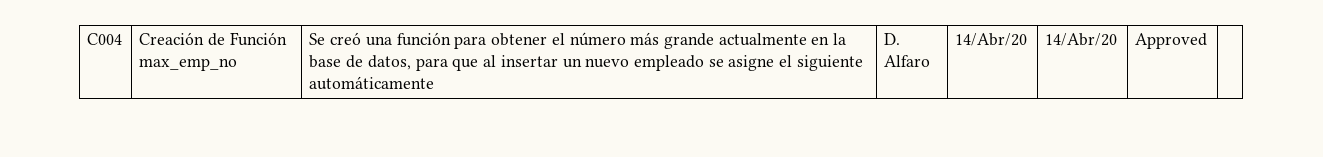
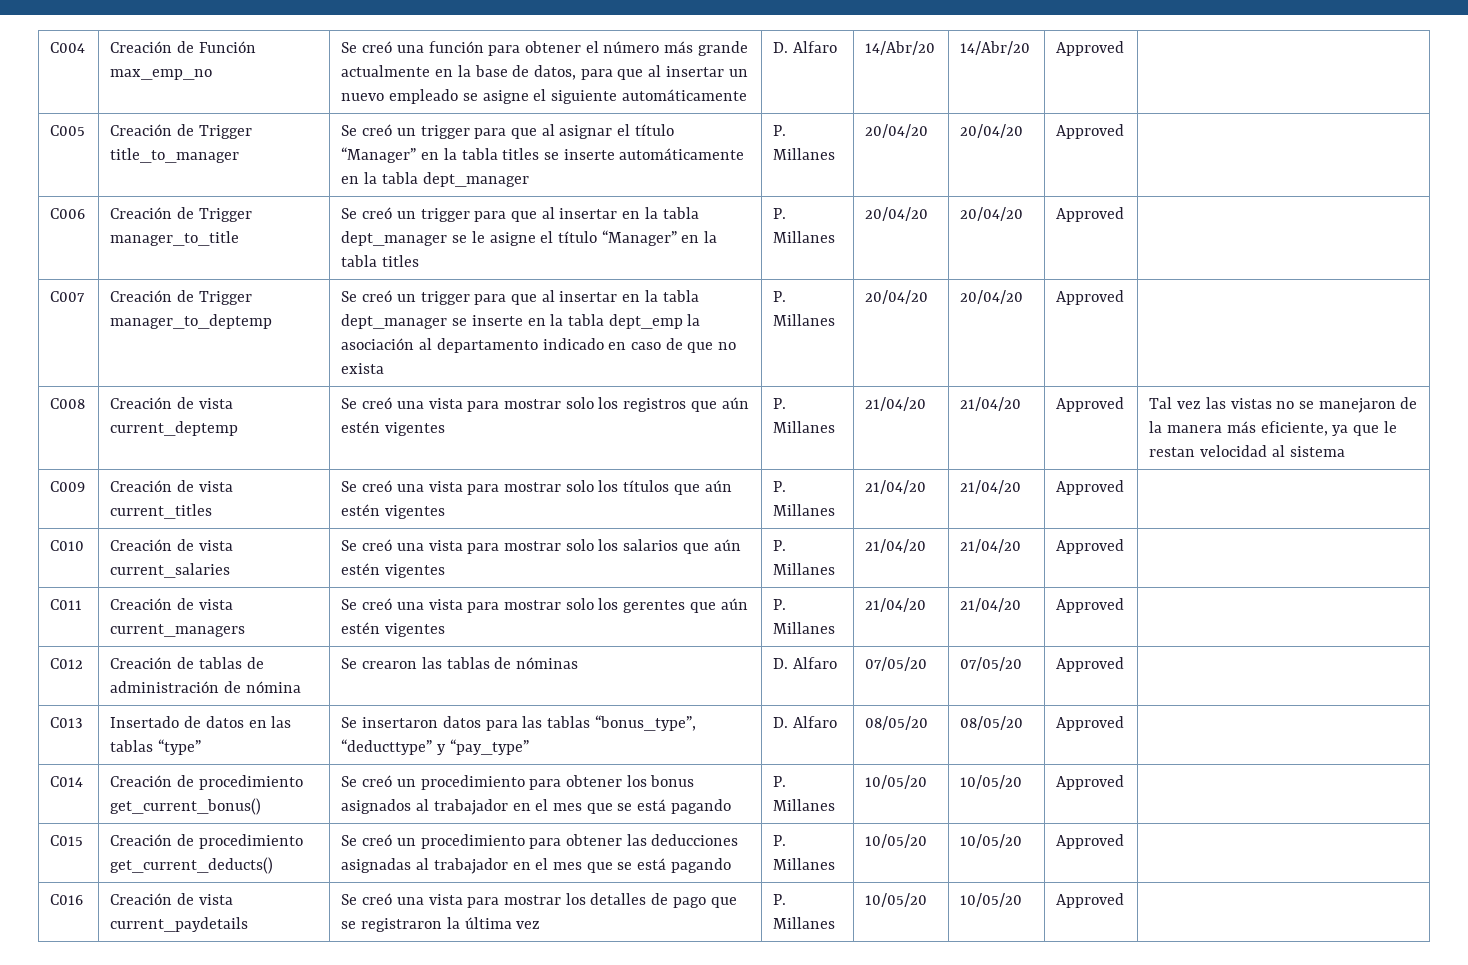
+ C005 | Creación de Trigger title_to_manager | Se creó un trigger para que al asignar el título “Manager” en la tabla titles se inserte automáticamente en la tabla dept_manager | P. Millanes | 20/04/20 | 20/04/20 | Approved |
+ C006 | Creación de Trigger manager_to_title | Se creó un trigger para que al insertar en la tabla dept_manager se le asigne el título “Manager” en la tabla titles | P. Millanes | 20/04/20 | 20/04/20 | Approved |
+ C007 | Creación de Trigger manager_to_deptemp | Se creó un trigger para que al insertar en la tabla dept_manager se inserte en la tabla dept_emp la asociación al departamento indicado en caso de que no exista | P. Millanes | 20/04/20 | 20/04/20 | Approved |
+ C008 | Creación de vista current_deptemp | Se creó una vista para mostrar solo los registros que aún estén vigentes | P. Millanes | 21/04/20 | 21/04/20 | Approved | Tal vez las vistas no se manejaron de la manera más eficiente, ya que le restan velocidad al sistema
+ C009 | Creación de vista current_titles | Se creó una vista para mostrar solo los títulos que aún estén vigentes | P. Millanes | 21/04/20 | 21/04/20 | Approved |
+ C010 | Creación de vista current_salaries | Se creó una vista para mostrar solo los salarios que aún estén vigentes | P. Millanes | 21/04/20 | 21/04/20 | Approved |
+ C011 | Creación de vista current_managers | Se creó una vista para mostrar solo los gerentes que aún estén vigentes | P. Millanes | 21/04/20 | 21/04/20 | Approved |
+ C012 | Creación de tablas de administración de nómina | Se crearon las tablas de nóminas | D. Alfaro | 07/05/20 | 07/05/20 | Approved |
+ C013 | Insertado de datos en las tablas “type” | Se insertaron datos para las tablas “bonus_type”, “deducttype” y “pay_type” | D. Alfaro | 08/05/20 | 08/05/20 | Approved |
+ C014 | Creación de procedimiento get_current_bonus() | Se creó un procedimiento para obtener los bonus asignados al trabajador en el mes que se está pagando | P. Millanes | 10/05/20 | 10/05/20 | Approved |
+ C015 | Creación de procedimiento get_current_deducts() | Se creó un procedimiento para obtener las deducciones asignadas al trabajador en el mes que se está pagando | P. Millanes | 10/05/20 | 10/05/20 | Approved |
+ C016 | Creación de vista current_paydetails | Se creó una vista para mostrar los detalles de pago que se registraron la última vez | P. Millanes | 10/05/20 | 10/05/20 | Approved |

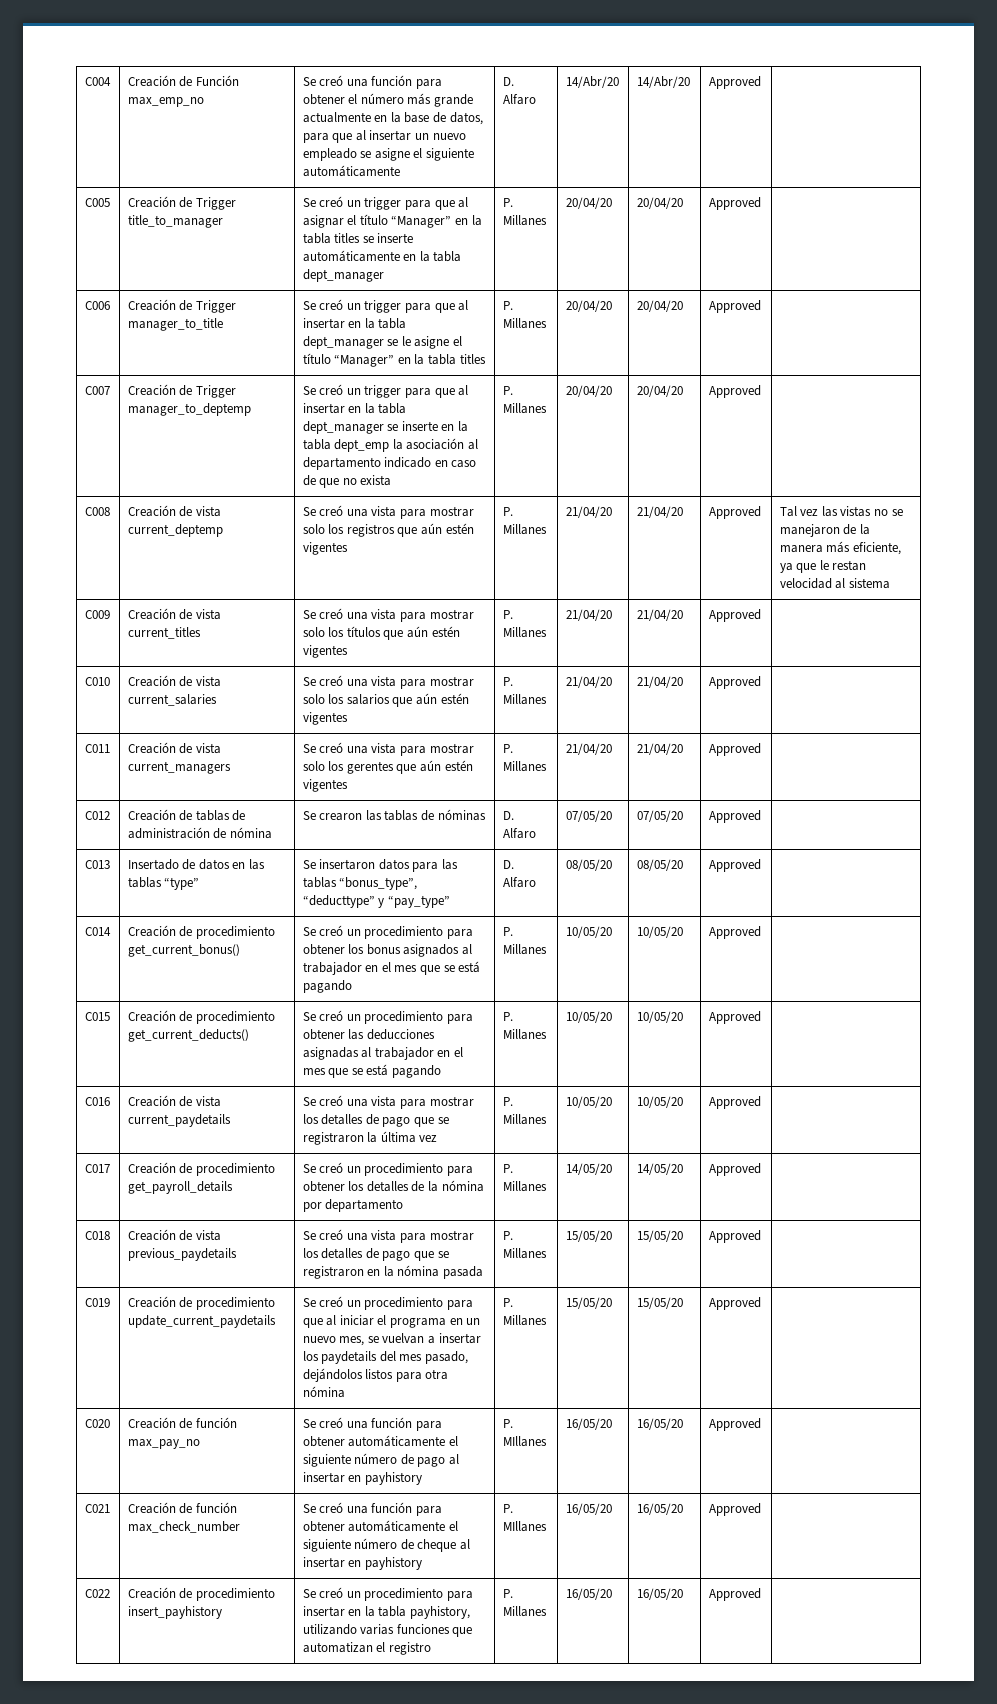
+ C017 | Creación de procedimiento get_payroll_details | Se creó un procedimiento para obtener los detalles de la nómina por departamento | P. Millanes | 14/05/20 | 14/05/20 | Approved |
+ C018 | Creación de vista previous_paydetails | Se creó una vista para mostrar los detalles de pago que se registraron en la nómina pasada | P. Millanes | 15/05/20 | 15/05/20 | Approved |
+ C019 | Creación de procedimiento update_current_paydetails | Se creó un procedimiento para que al iniciar el programa en un nuevo mes, se vuelvan a insertar los paydetails del mes pasado, dejándolos listos para otra nómina | P. Millanes | 15/05/20 | 15/05/20 | Approved |
+ C020 | Creación de función max_pay_no | Se creó una función para obtener automáticamente el siguiente número de pago al insertar en payhistory | P. MIllanes | 16/05/20 | 16/05/20 | Approved |
+ C021 | Creación de función max_check_number | Se creó una función para obtener automáticamente el siguiente número de cheque al insertar en payhistory | P. MIllanes | 16/05/20 | 16/05/20 | Approved |
+ C022 | Creación de procedimiento insert_payhistory | Se creó un procedimiento para insertar en la tabla payhistory, utilizando varias funciones que automatizan el registro | P. Millanes | 16/05/20 | 16/05/20 | Approved |

